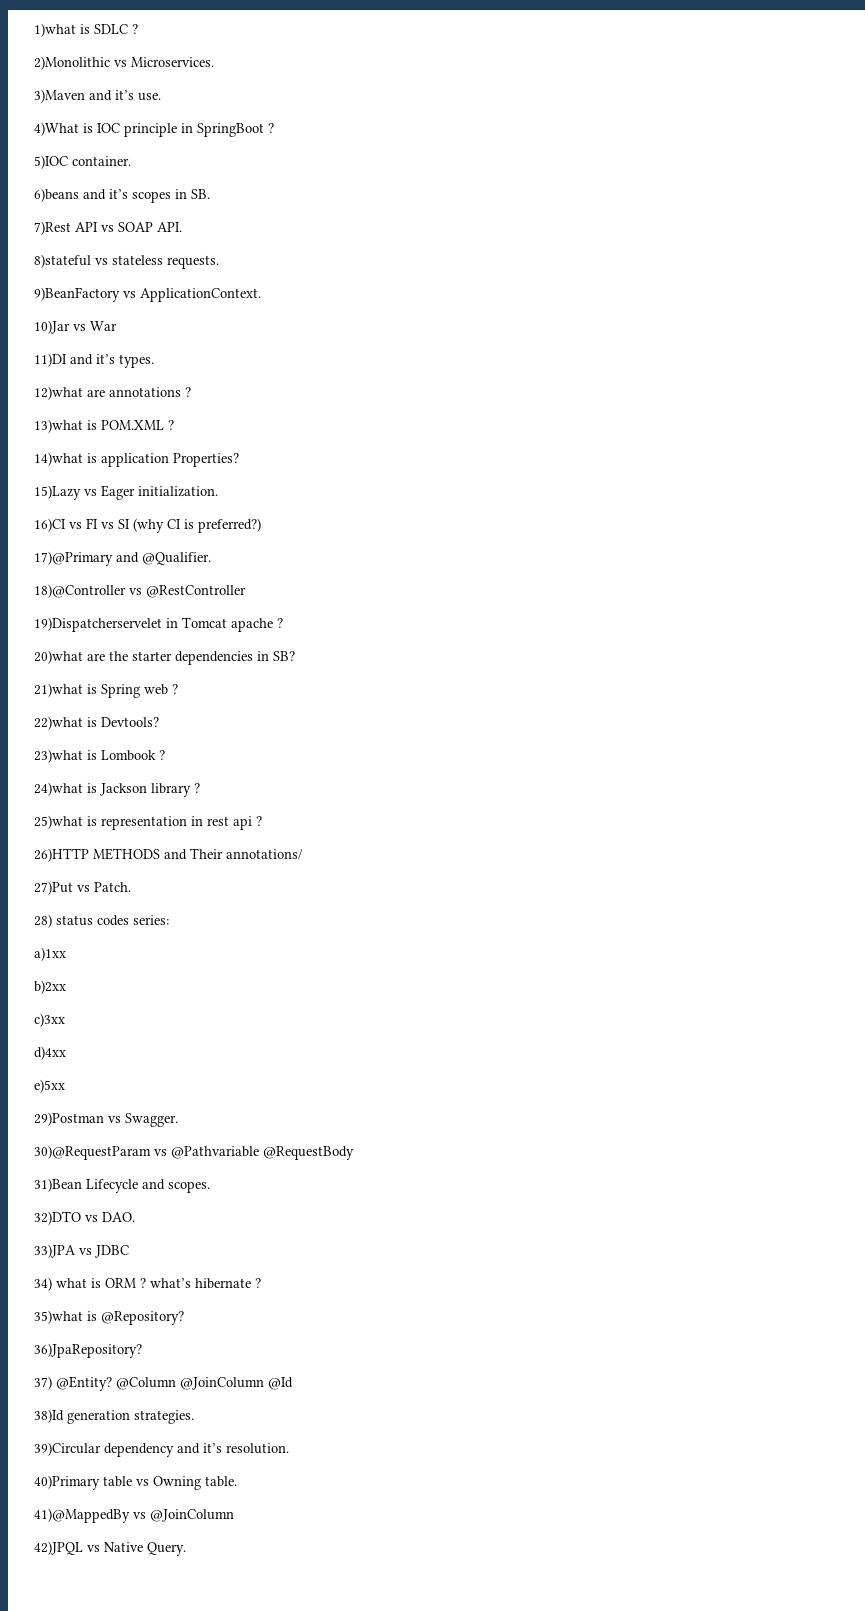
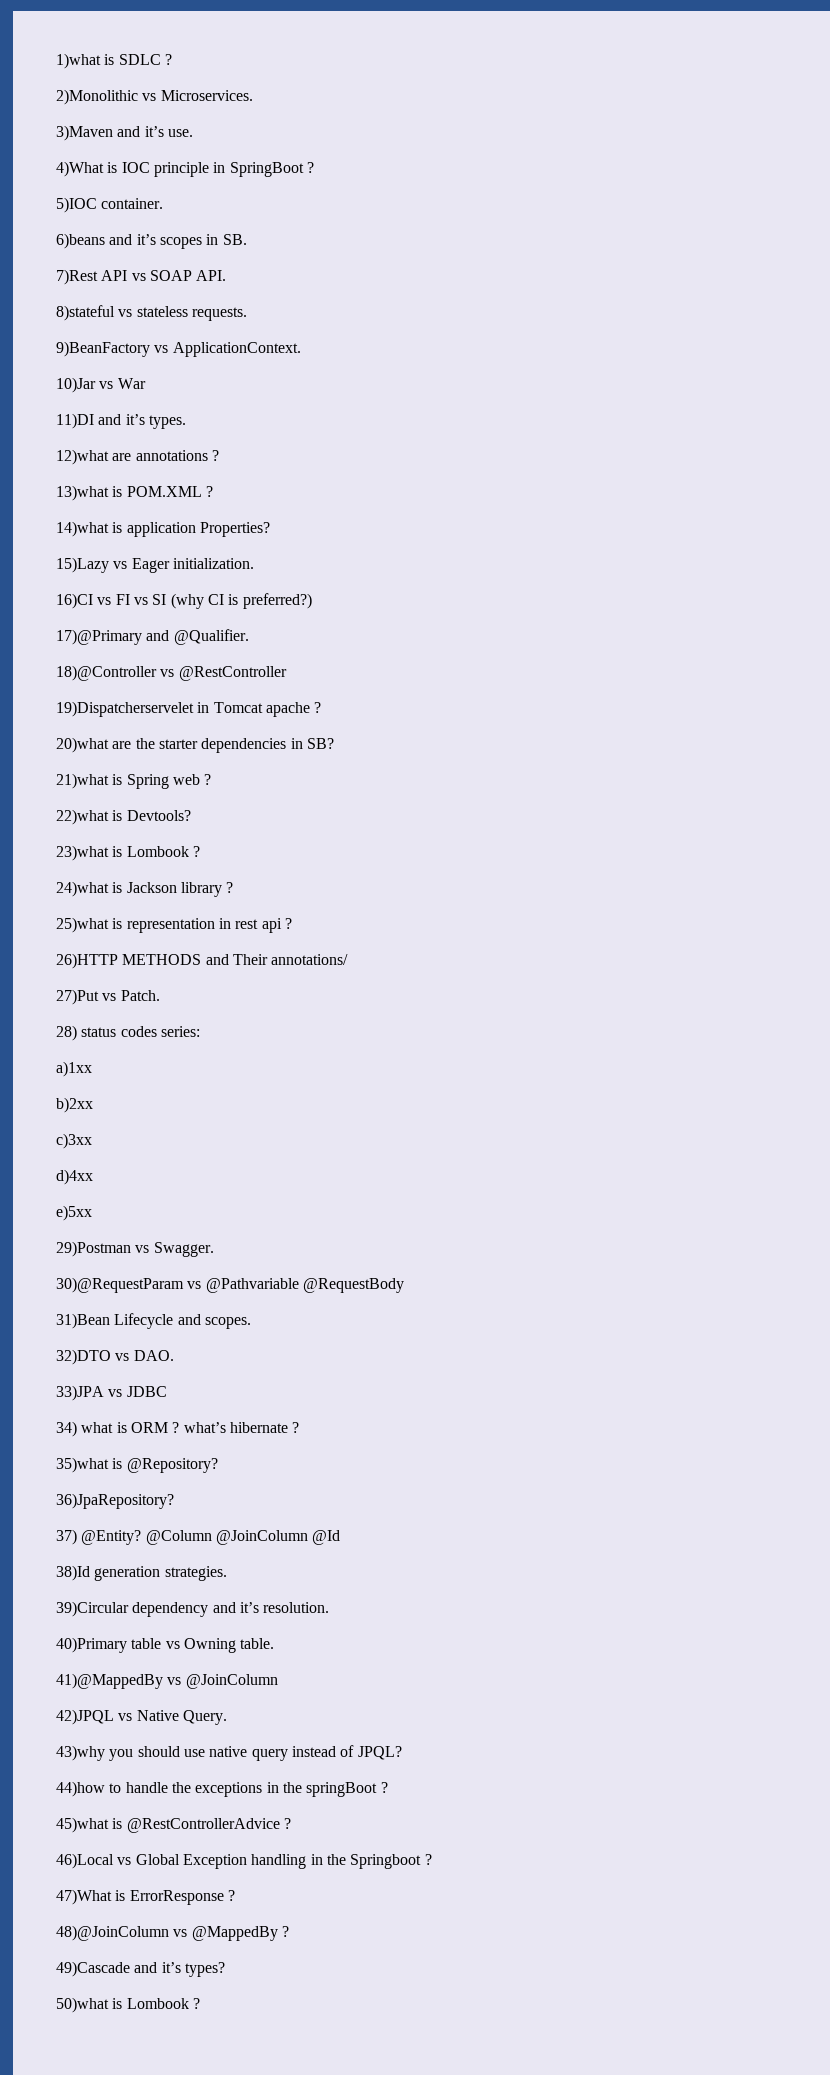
+ 43)why you should use native query instead of JPQL?
+ 44)how to handle the exceptions in the springBoot ?
+ 45)what is @RestControllerAdvice ?
+ 46)Local vs Global Exception handling in the Springboot ?
+ 47)What is ErrorResponse ?
+ 48)@JoinColumn vs @MappedBy ?
+ 49)Cascade and it’s types?
+ 50)what is Lombook ?

